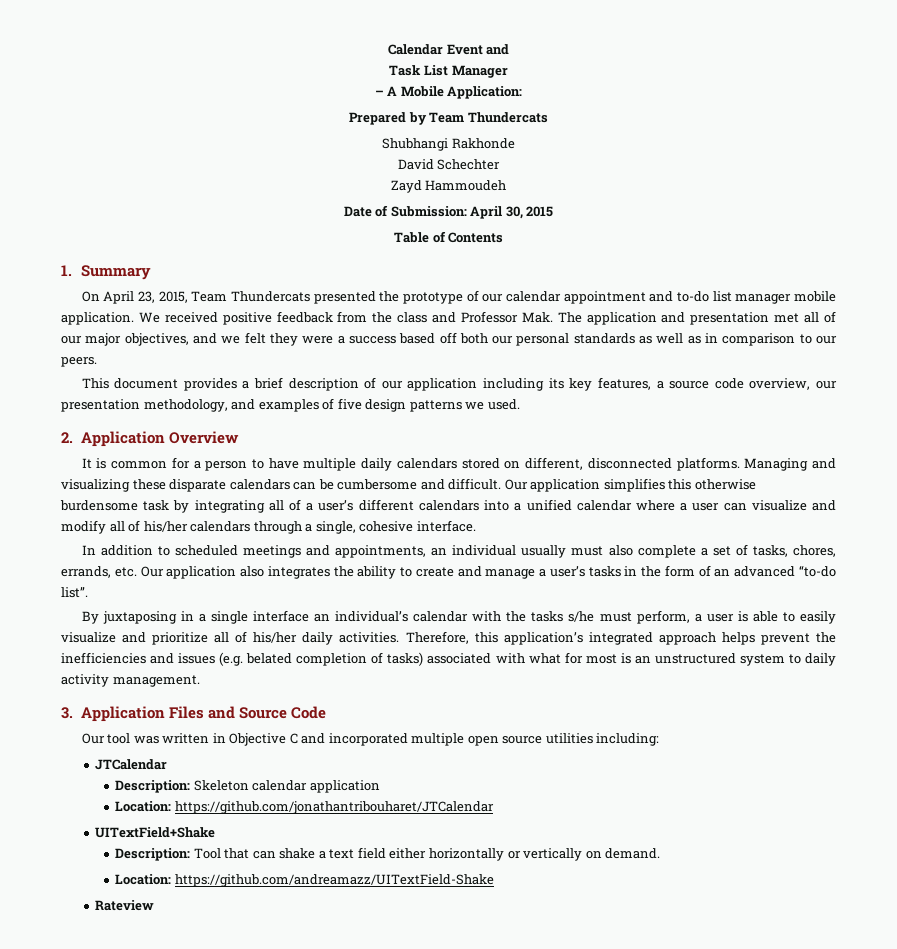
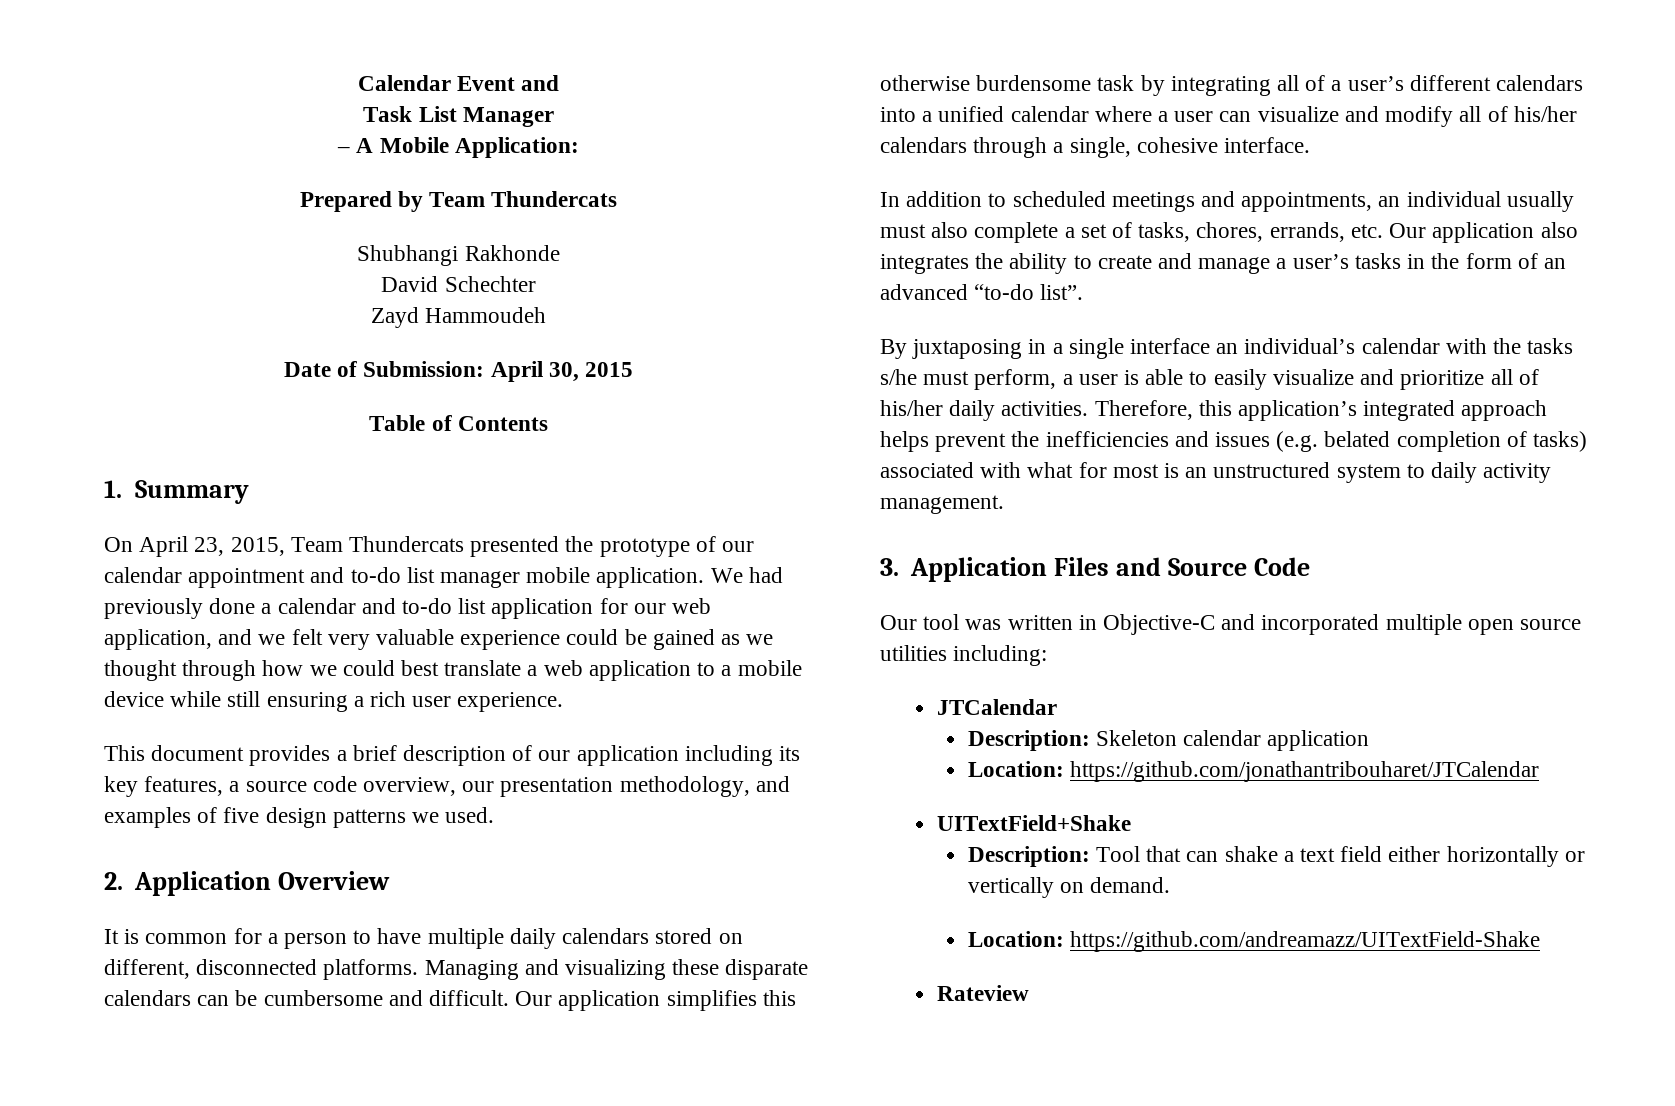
- We received positive feedback from the class and Professor Mak. The application and presentation met all of our major objectives, and we felt they were a success based off both our personal standards as well as in comparison to our peers.
+ We had previously done a calendar and to-do list application for our web application, and we felt very valuable experience could be gained as we thought through how we could best translate a web application to a mobile device while still ensuring a rich user experience.
- Our tool was written in Objective C and incorporated multiple open source utilities including:
+ Our tool was written in Objective-C and incorporated multiple open source utilities including:

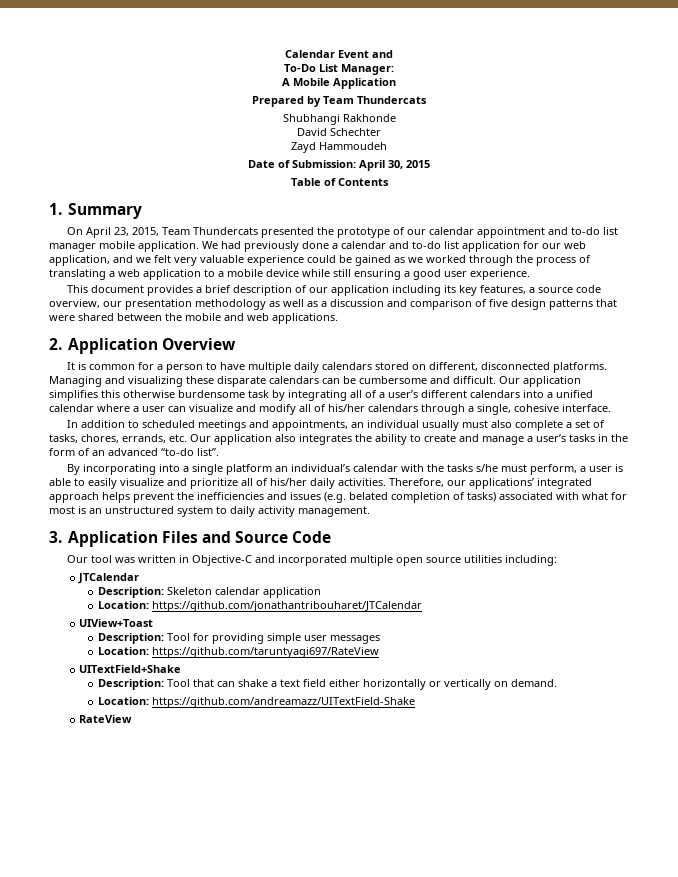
- Task List Manager
- – A Mobile Application:
+ To-Do List Manager:
+ A Mobile Application
- We had previously done a calendar and to-do list application for our web application, and we felt very valuable experience could be gained as we thought through how we could best translate a web application to a mobile device while still ensuring a rich user experience.
+ We had previously done a calendar and to-do list application for our web application, and we felt very valuable experience could be gained as we worked through the process of translating a web application to a mobile device while still ensuring a good user experience.
- This document provides a brief description of our application including its key features, a source code overview, our presentation methodology, and examples of five design patterns we used.
+ This document provides a brief description of our application including its key features, a source code overview, our presentation methodology as well as a discussion and comparison of five design patterns that were shared between the mobile and web applications.
- By juxtaposing in a single interface an individual’s calendar with the tasks s/he must perform, a user is able to easily visualize and prioritize all of his/her daily activities.
+ By incorporating into a single platform an individual’s calendar with the tasks s/he must perform, a user is able to easily visualize and prioritize all of his/her daily activities.
- Therefore, this application’s integrated approach helps prevent the inefficiencies and issues (e.g. belated completion of tasks) associated with what for most is an unstructured system to daily activity management.
+ Therefore, our applications’ integrated approach helps prevent the inefficiencies and issues (e.g. belated completion of tasks) associated with what for most is an unstructured system to daily activity management.
+ UIView+Toast
+ Description: Tool for providing simple user messages
+ Location: https://github.com/taruntyagi697/RateView
- Rateview
+ RateView

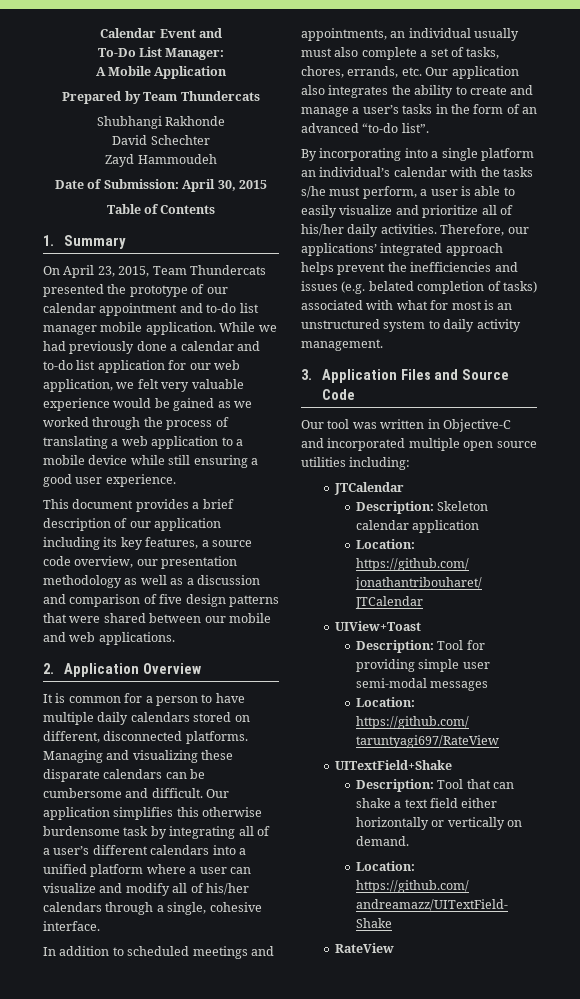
- We had previously done a calendar and to-do list application for our web application, and we felt very valuable experience could be gained as we worked through the process of translating a web application to a mobile device while still ensuring a good user experience.
+ While we had previously done a calendar and to-do list application for our web application, we felt very valuable experience would be gained as we worked through the process of translating a web application to a mobile device while still ensuring a good user experience.
- This document provides a brief description of our application including its key features, a source code overview, our presentation methodology as well as a discussion and comparison of five design patterns that were shared between the mobile and web applications.
+ This document provides a brief description of our application including its key features, a source code overview, our presentation methodology as well as a discussion and comparison of five design patterns that were shared between our mobile and web applications.
- Our application simplifies this otherwise burdensome task by integrating all of a user’s different calendars into a unified calendar where a user can visualize and modify all of his/her calendars through a single, cohesive interface.
+ Our application simplifies this otherwise burdensome task by integrating all of a user’s different calendars into a unified platform where a user can visualize and modify all of his/her calendars through a single, cohesive interface.
- Description: Tool for providing simple user messages
+ Description: Tool for providing simple user semi-modal messages

